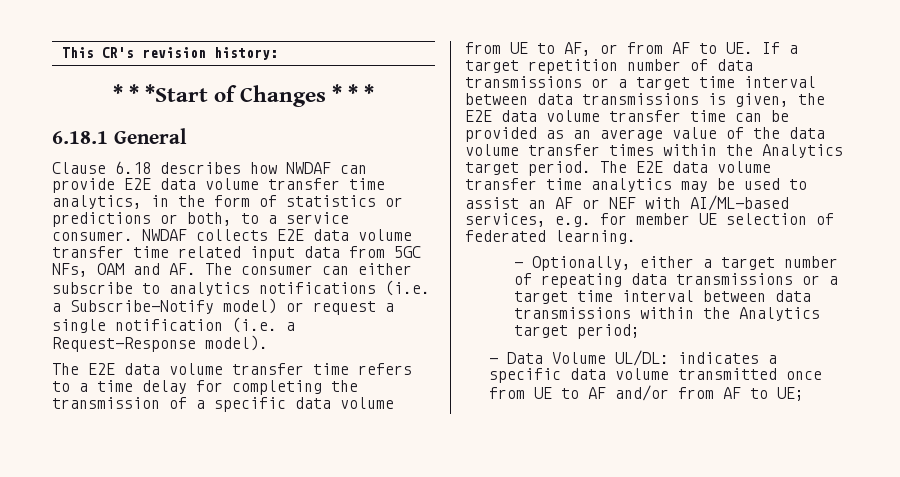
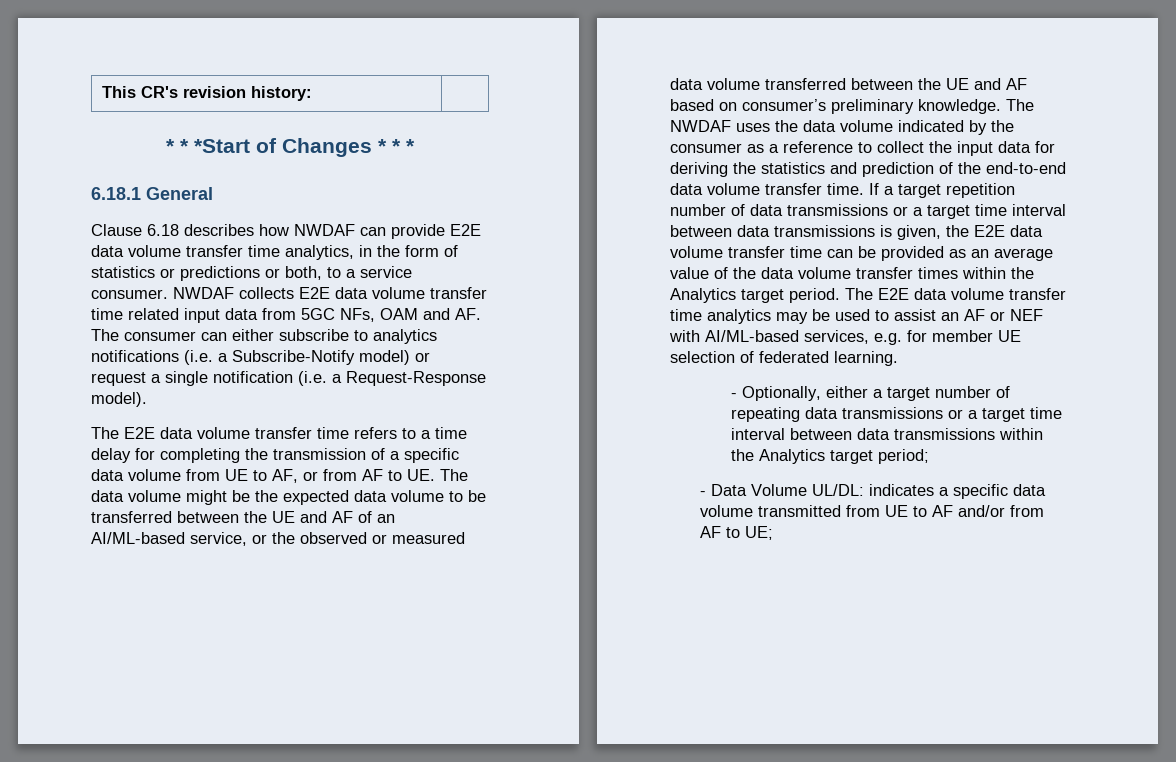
- The E2E data volume transfer time refers to a time delay for completing the transmission of a specific data volume from UE to AF, or from AF to UE. If a target repetition number of data transmissions or a target time interval between data transmissions is given, the E2E data volume transfer time can be provided as an average value of the data volume transfer times within the Analytics target period.
+ The E2E data volume transfer time refers to a time delay for completing the transmission of a specific data volume from UE to AF, or from AF to UE. The data volume might be the expected data volume to be transferred between the UE and AF of an AI/ML-based service, or the observed or measured data volume transferred between the UE and AF based on consumer’s preliminary knowledge. The NWDAF uses the data volume indicated by the consumer as a reference to collect the input data for deriving the statistics and prediction of the end-to-end data volume transfer time. If a target repetition number of data transmissions or a target time interval between data transmissions is given, the E2E data volume transfer time can be provided as an average value of the data volume transfer times within the Analytics target period.
- - Data Volume UL/DL: indicates a specific data volume transmitted once from UE to AF and/or from AF to UE;
+ - Data Volume UL/DL: indicates a specific data volume transmitted from UE to AF and/or from AF to UE;

